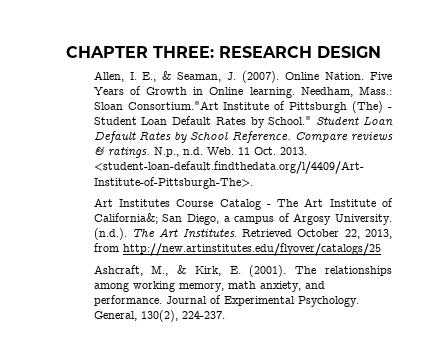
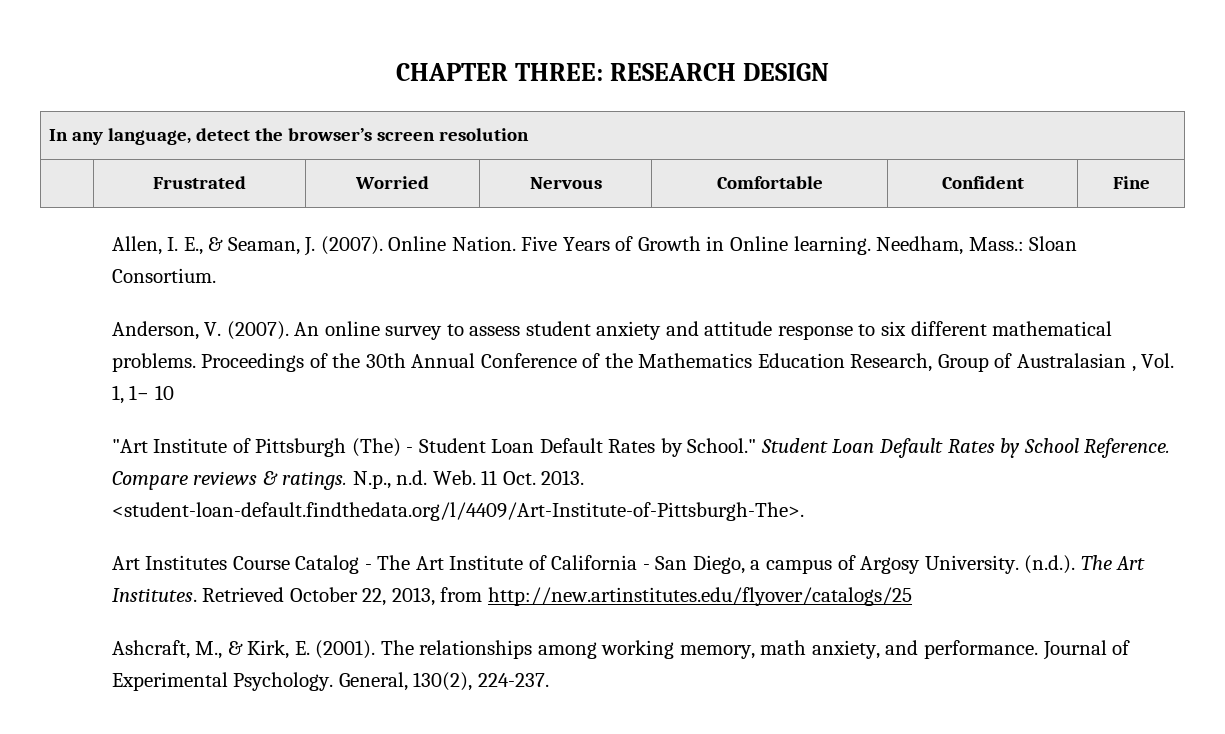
+ In any language, detect the browser’s screen resolution
+ | Frustrated | Worried | Nervous | Comfortable | Confident | Fine
- Needham, Mass.: Sloan Consortium."Art Institute of Pittsburgh (The) - Student Loan Default Rates by School."
+ Needham, Mass.: Sloan Consortium.
+ Anderson, V. (2007). An online survey to assess student anxiety and attitude response to six different mathematical problems. Proceedings of the 30th Annual Conference of the Mathematics Education Research, Group of Australasian , Vol. 1, 1− 10
+ "Art Institute of Pittsburgh (The) - Student Loan Default Rates by School."
- Art Institutes Course Catalog - The Art Institute of California&; San Diego, a campus of Argosy University.
+ Art Institutes Course Catalog - The Art Institute of California - San Diego, a campus of Argosy University.

